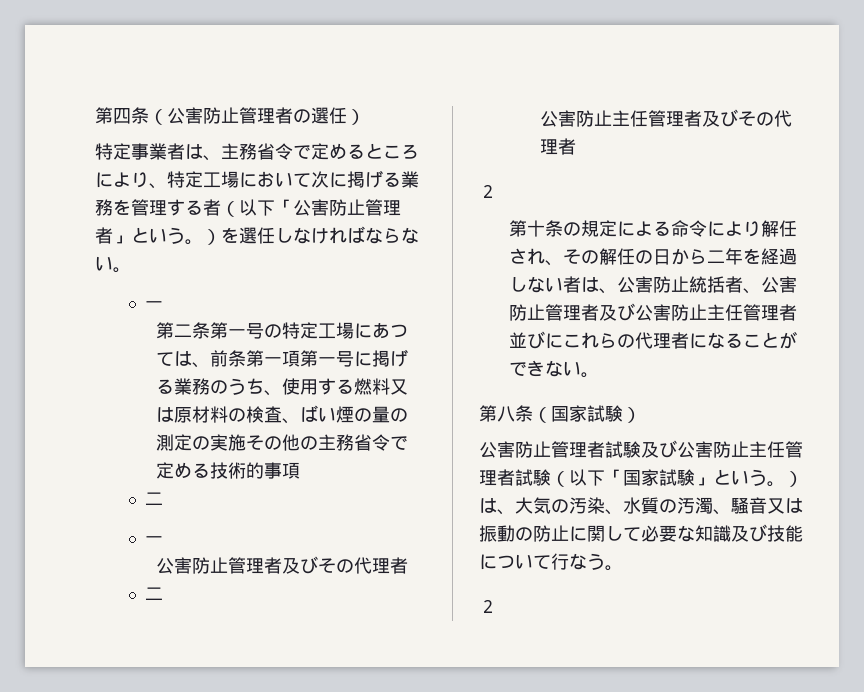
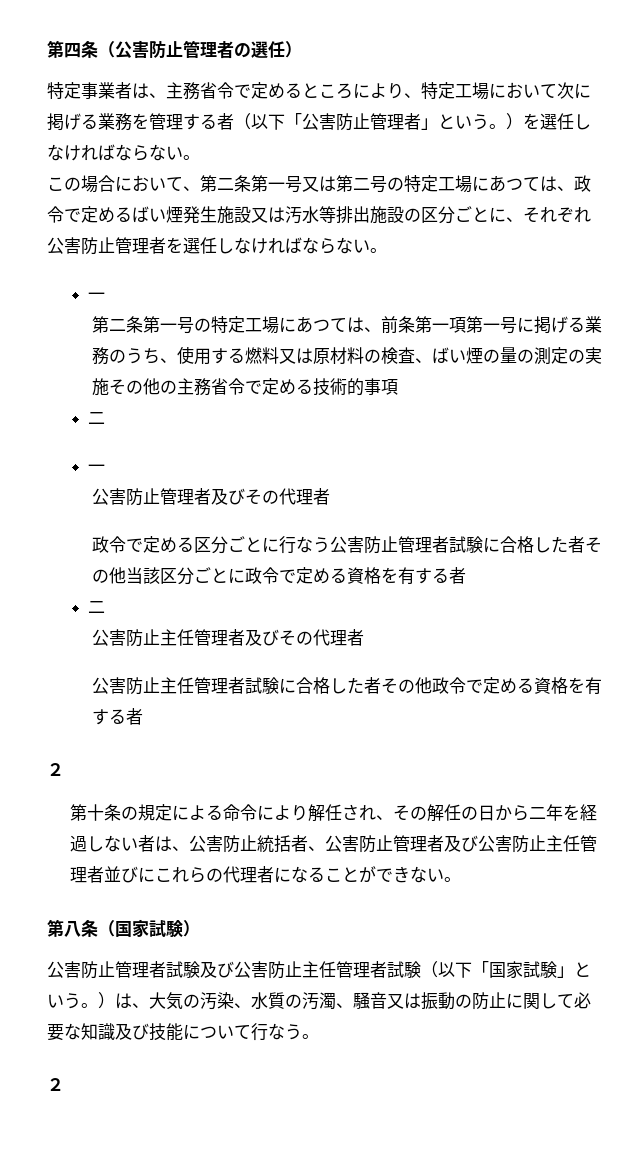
+ この場合において、第二条第一号又は第二号の特定工場にあつては、政令で定めるばい煙発生施設又は汚水等排出施設の区分ごとに、それぞれ公害防止管理者を選任しなければならない。
+ 政令で定める区分ごとに行なう公害防止管理者試験に合格した者その他当該区分ごとに政令で定める資格を有する者
+ 公害防止主任管理者試験に合格した者その他政令で定める資格を有する者

